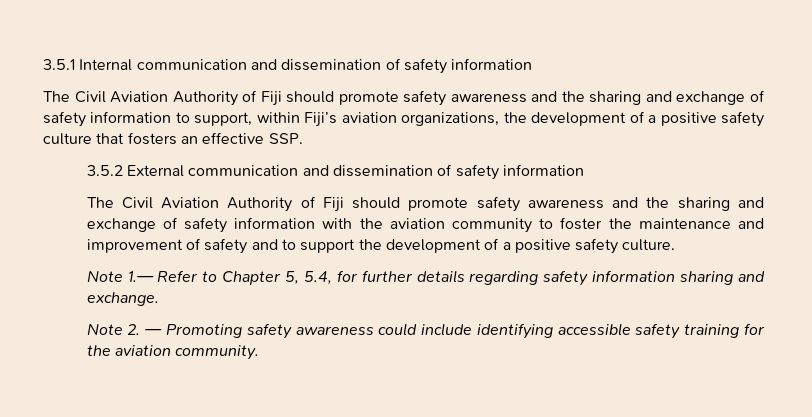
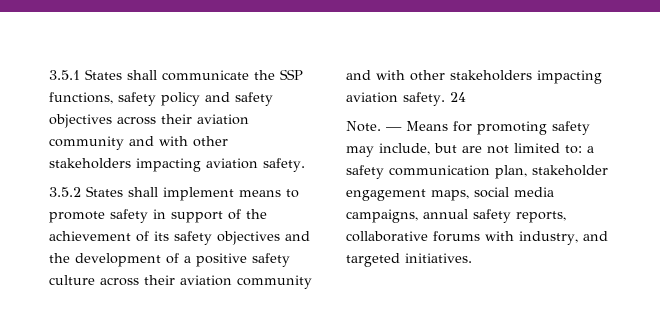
- 3.5.1 Internal communication and dissemination of safety information
- The Civil Aviation Authority of Fiji should promote safety awareness and the sharing and exchange of safety information to support, within Fiji’s aviation organizations, the development of a positive safety culture that fosters an effective SSP.
- 3.5.2 External communication and dissemination of safety information
- The Civil Aviation Authority of Fiji should promote safety awareness and the sharing and exchange of safety information with the aviation community to foster the maintenance and improvement of safety and to support the development of a positive safety culture.
- Note 1.— Refer to Chapter 5, 5.4, for further details regarding safety information sharing and exchange.
- Note 2. — Promoting safety awareness could include identifying accessible safety training for the aviation community.
+ 3.5.1 States shall communicate the SSP functions, safety policy and safety objectives across their aviation community and with other stakeholders impacting aviation safety.
+ 3.5.2 States shall implement means to promote safety in support of the achievement of its safety objectives and the development of a positive safety culture across their aviation community and with other stakeholders impacting aviation safety. 24
+ Note. — Means for promoting safety may include, but are not limited to: a safety communication plan, stakeholder engagement maps, social media campaigns, annual safety reports, collaborative forums with industry, and targeted initiatives.

